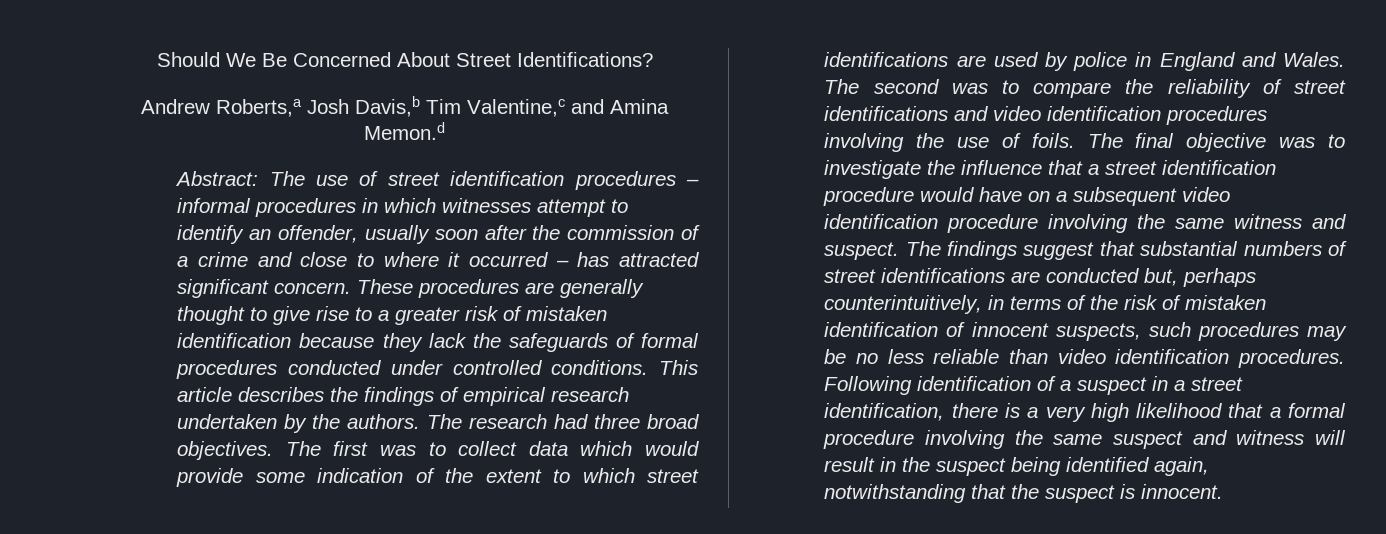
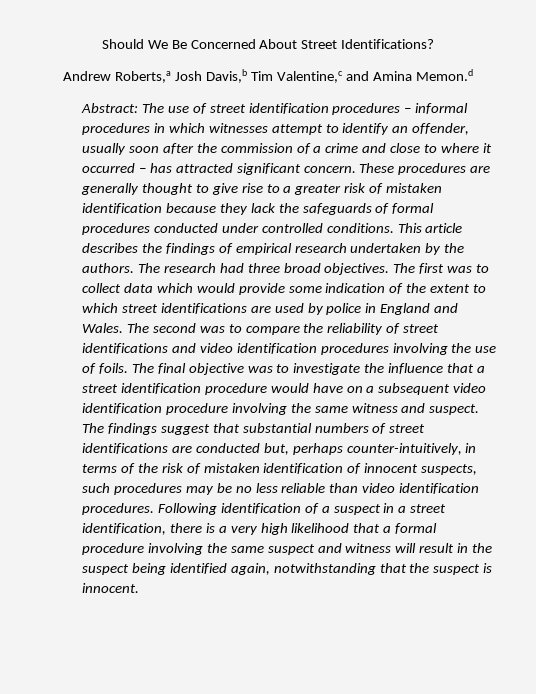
- The findings suggest that substantial numbers of street identifications are conducted but, perhaps counterintuitively, in terms of the risk of mistaken identification of innocent suspects, such procedures may be no less reliable than video identification procedures.
+ The findings suggest that substantial numbers of street identifications are conducted but, perhaps counter-intuitively, in terms of the risk of mistaken identification of innocent suspects, such procedures may be no less reliable than video identification procedures.

